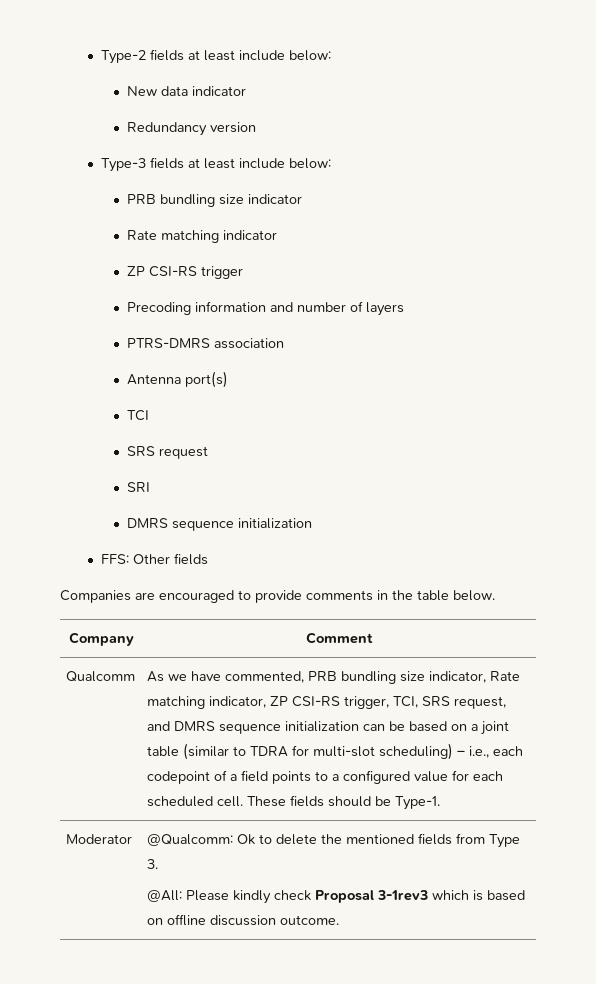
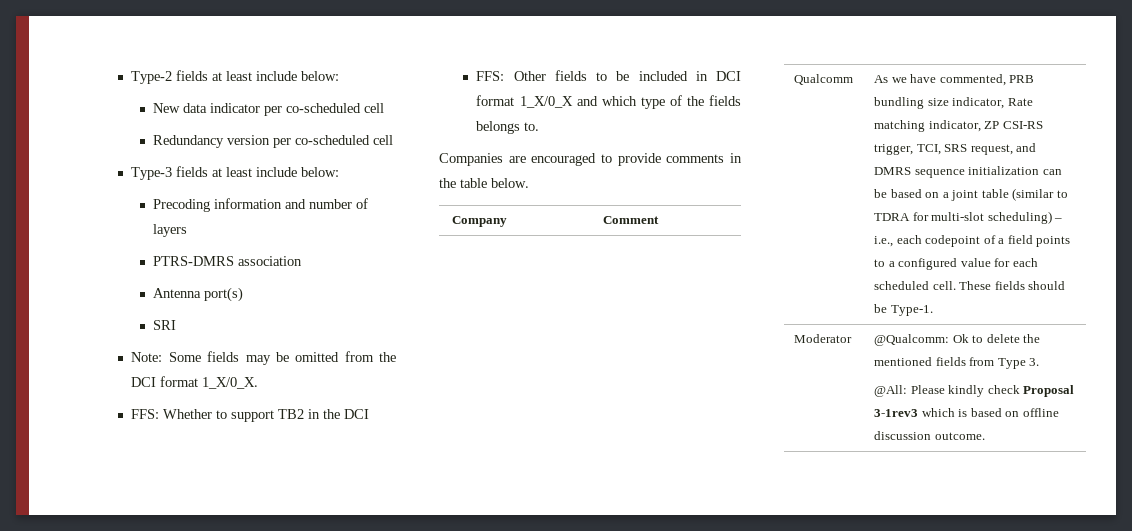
- New data indicator
+ New data indicator per co-scheduled cell
- Redundancy version
+ Redundancy version per co-scheduled cell
- PRB bundling size indicator
- Rate matching indicator
- ZP CSI-RS trigger
- TCI
- SRS request
  SRI
- DMRS sequence initialization
- FFS: Other fields
+ Note: Some fields may be omitted from the DCI format 1_X/0_X.
+ FFS: Whether to support TB2 in the DCI
+ FFS: Other fields to be included in DCI format 1_X/0_X and which type of the fields belongs to.

